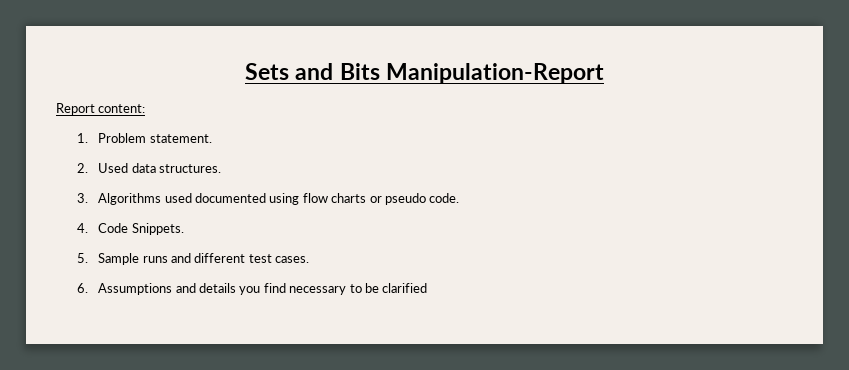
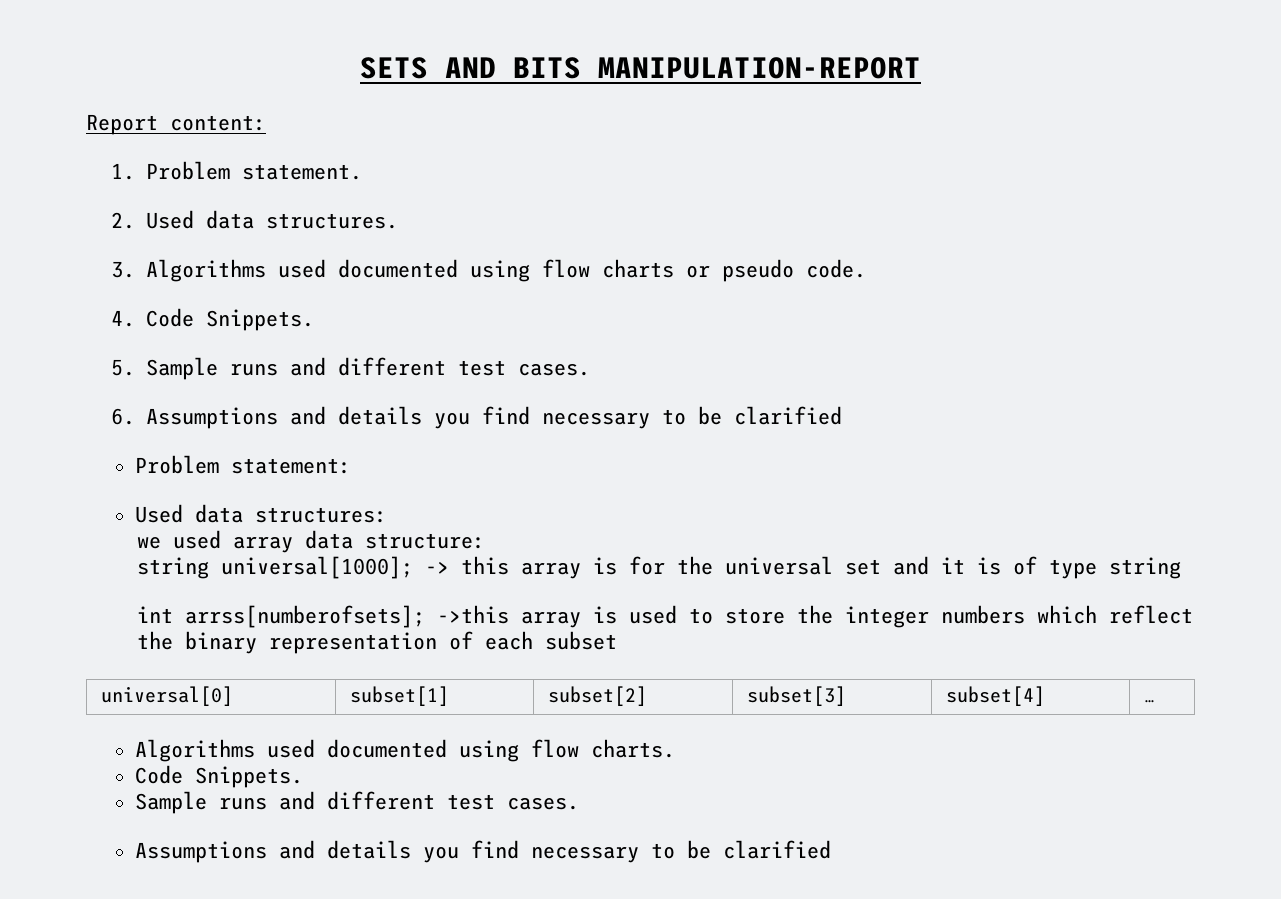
- Sets and Bits Manipulation-Report
+ SETS AND BITS MANIPULATION-REPORT
+ Problem statement:
+ Used data structures:
+ we used array data structure:
+ string universal[1000]; -> this array is for the universal set and it is of type string
+ int arrss[numberofsets]; ->this array is used to store the integer numbers which reflect the binary representation of each subset
+ universal[0] | subset[1] | subset[2] | subset[3] | subset[4] | …
+ Algorithms used documented using flow charts.
+ Code Snippets.
+ Sample runs and different test cases.
+ Assumptions and details you find necessary to be clarified

